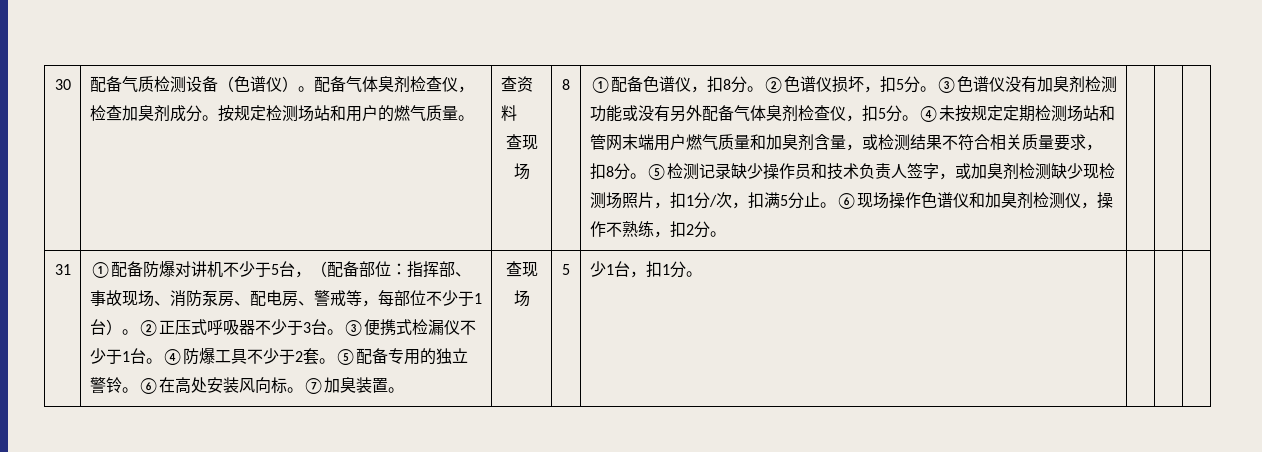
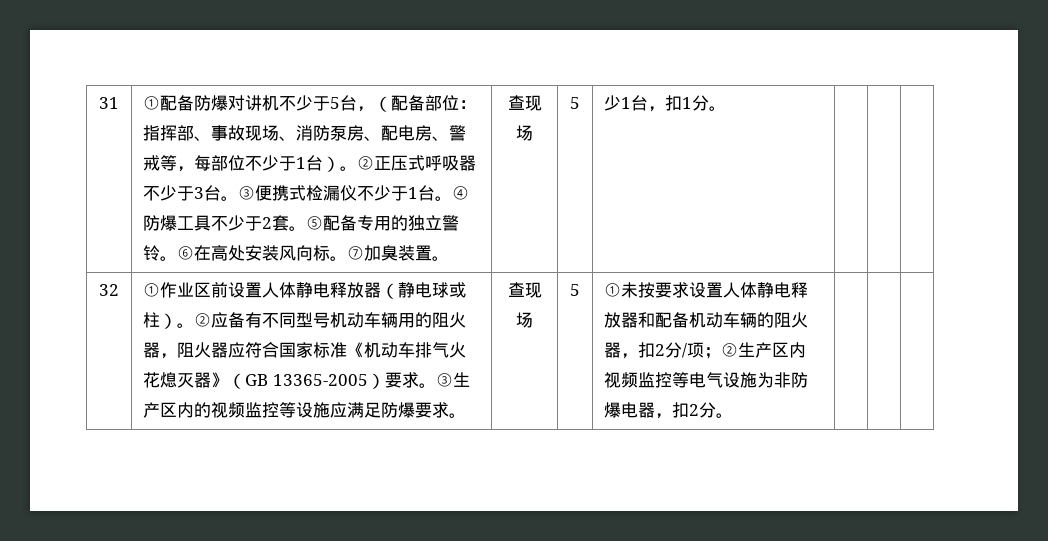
- 30 | 配备气质检测设备（色谱仪）。配备气体臭剂检查仪，检查加臭剂成分。按规定检测场站和用户的燃气质量。 | 查资料
- 查现场 | 8 | ①配备色谱仪，扣8分。②色谱仪损坏，扣5分。③色谱仪没有加臭剂检测功能或没有另外配备气体臭剂检查仪，扣5分。④未按规定定期检测场站和管网末端用户燃气质量和加臭剂含量，或检测结果不符合相关质量要求，扣8分。⑤检测记录缺少操作员和技术负责人签字，或加臭剂检测缺少现检测场照片，扣1分/次，扣满5分止。⑥现场操作色谱仪和加臭剂检测仪，操作不熟练，扣2分。
+ 32 | ①作业区前设置人体静电释放器（静电球或柱）。②应备有不同型号机动车辆用的阻火器，阻火器应符合国家标准《机动车排气火花熄灭器》（GB 13365-2005）要求。③生产区内的视频监控等设施应满足防爆要求。 | 查现场 | 5 | ①未按要求设置人体静电释放器和配备机动车辆的阻火器，扣2分/项；②生产区内视频监控等电气设施为非防爆电器，扣2分。

